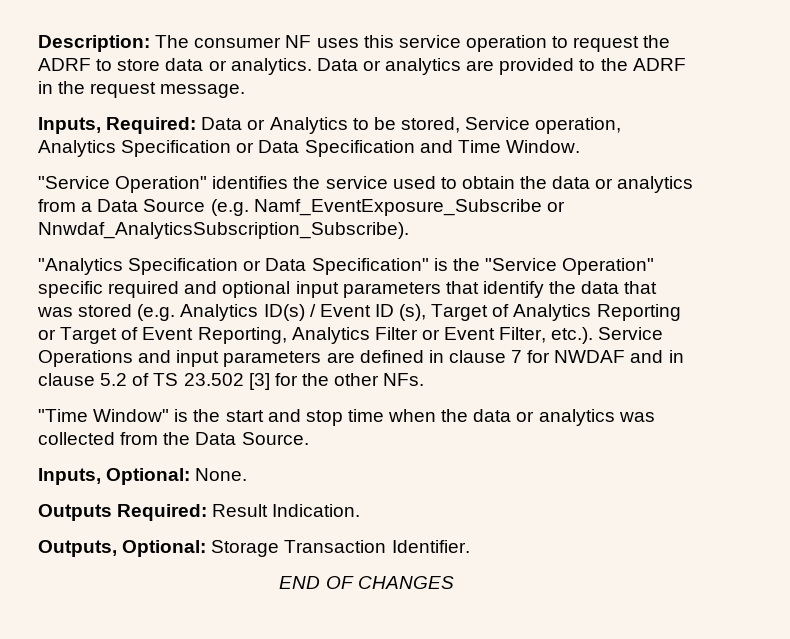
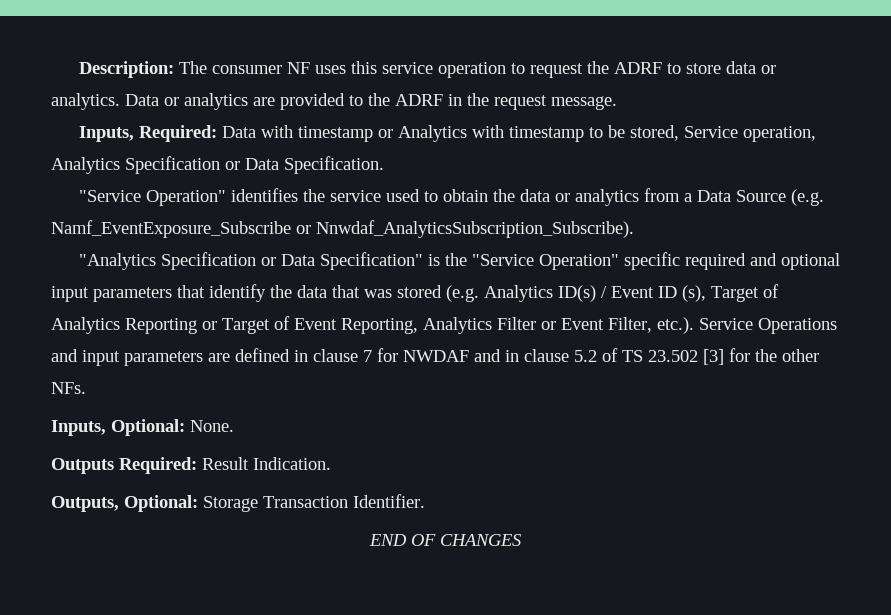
- Inputs, Required: Data or Analytics to be stored, Service operation, Analytics Specification or Data Specification and Time Window.
+ Inputs, Required: Data with timestamp or Analytics with timestamp to be stored, Service operation, Analytics Specification or Data Specification.
- "Time Window" is the start and stop time when the data or analytics was collected from the Data Source.

